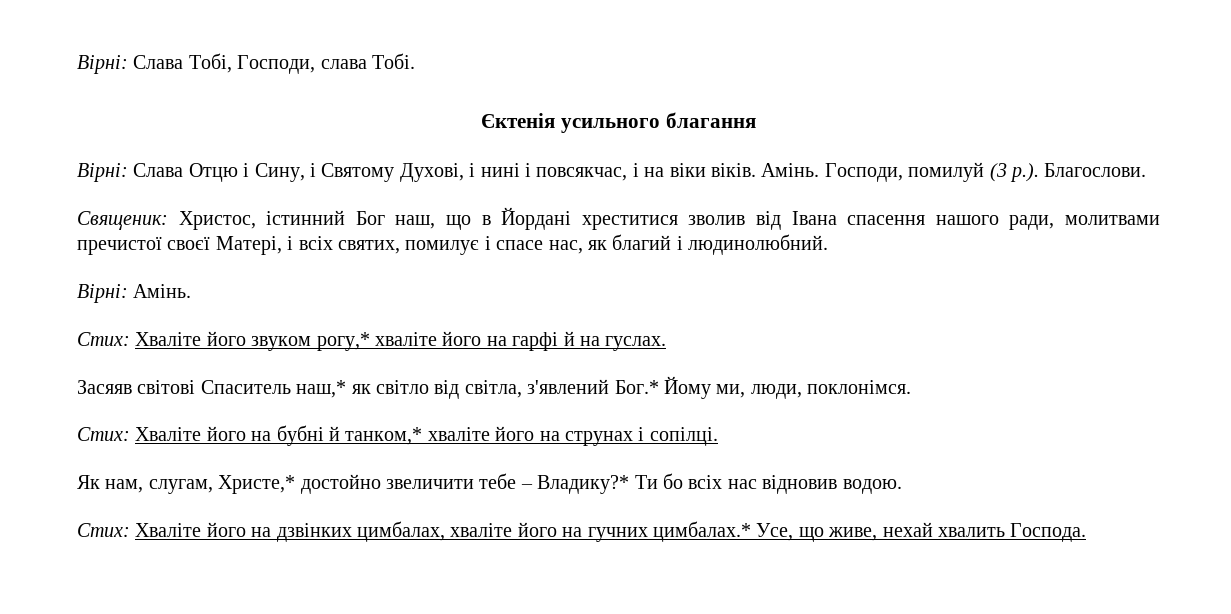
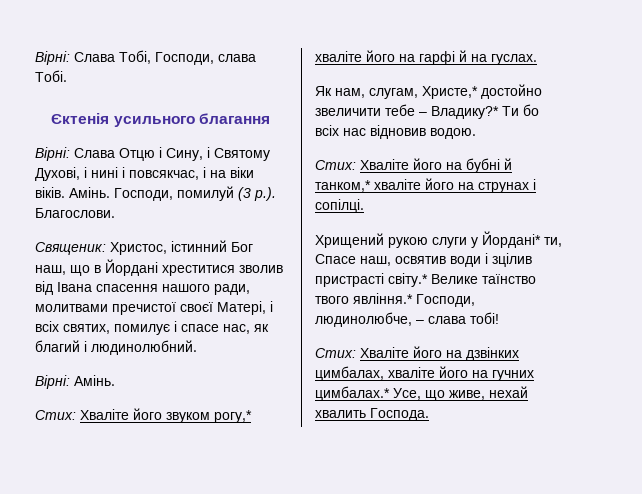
- Засяяв світові Спаситель наш,* як світло від світла, з'явлений Бог.* Йому ми, люди, поклонімся.
- Стих: Хваліте його на бубні й танком,* хваліте його на струнах і сопілці.
+ Стих: Хваліте його на бубні й танком,* хваліте його на струнах і сопілці.
+ Хрищений рукою слуги у Йордані* ти, Спасе наш, освятив води і зцілив пристрасті світу.* Велике таїнство твого явління.* Господи, людинолюбче, – слава тобі!

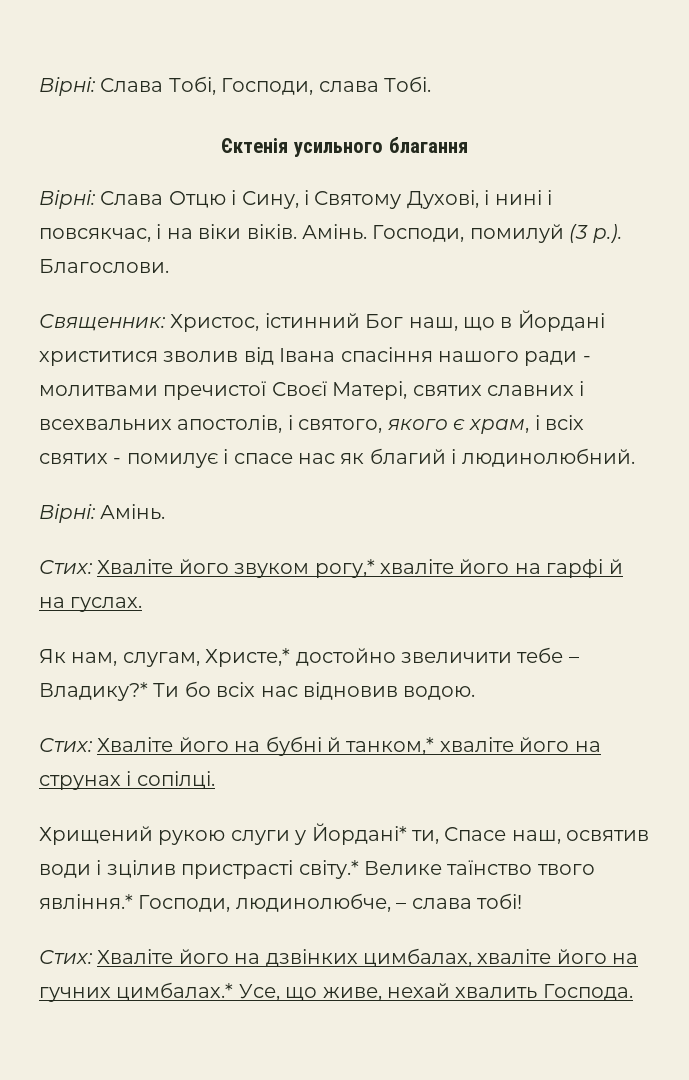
- Священик: Христос, істинний Бог наш, що в Йордані хреститися зволив від Івана спасення нашого ради, молитвами пречистої своєї Матері, і всіх святих, помилує і спасе нас, як благий і людинолюбний.
+ Священник: Христос, істинний Бог наш, що в Йордані христитися зволив від Івана спасіння нашого ради - молитвами пречистої Своєї Матері, святих славних і всехвальних апостолів, і святого, якого є храм, і всіх святих - помилує і спасе нас як благий і людинолюбний.

